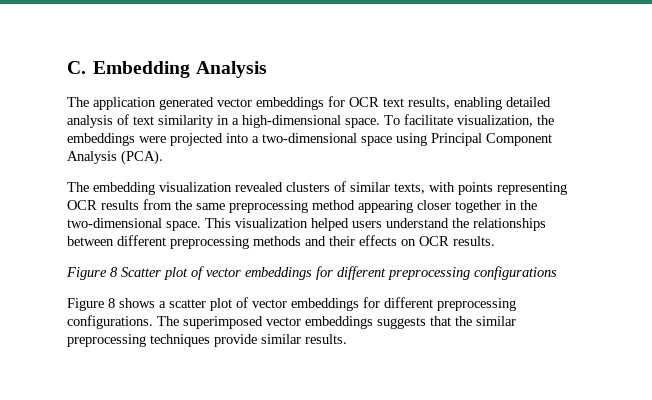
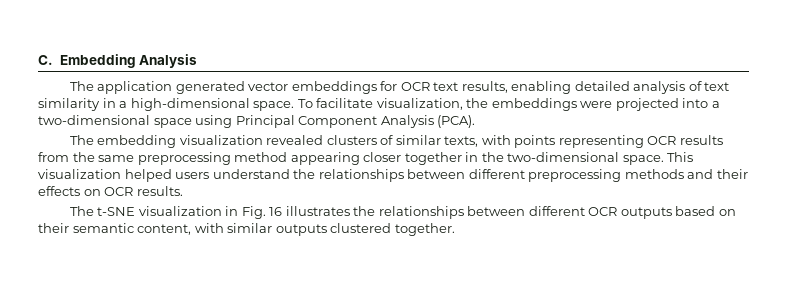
- Figure 8 Scatter plot of vector embeddings for different preprocessing configurations
- Figure 8 shows a scatter plot of vector embeddings for different preprocessing configurations. The superimposed vector embeddings suggests that the similar preprocessing techniques provide similar results.
+ The t-SNE visualization in Fig. 16 illustrates the relationships between different OCR outputs based on their semantic content, with similar outputs clustered together.

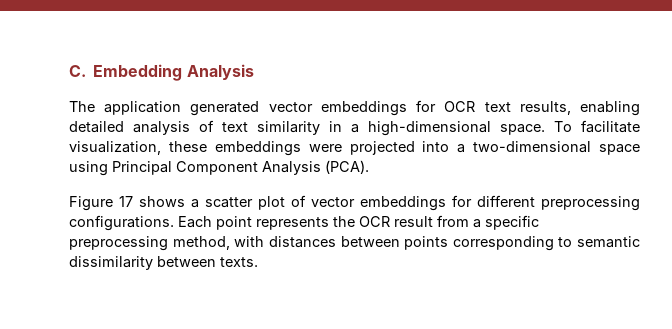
- To facilitate visualization, the embeddings were projected into a two-dimensional space using Principal Component Analysis (PCA).
+ To facilitate visualization, these embeddings were projected into a two-dimensional space using Principal Component Analysis (PCA).
- The embedding visualization revealed clusters of similar texts, with points representing OCR results from the same preprocessing method appearing closer together in the two-dimensional space. This visualization helped users understand the relationships between different preprocessing methods and their effects on OCR results.
- The t-SNE visualization in Fig. 16 illustrates the relationships between different OCR outputs based on their semantic content, with similar outputs clustered together.
+ Figure 17 shows a scatter plot of vector embeddings for different preprocessing configurations. Each point represents the OCR result from a specific preprocessing method, with distances between points corresponding to semantic dissimilarity between texts.

